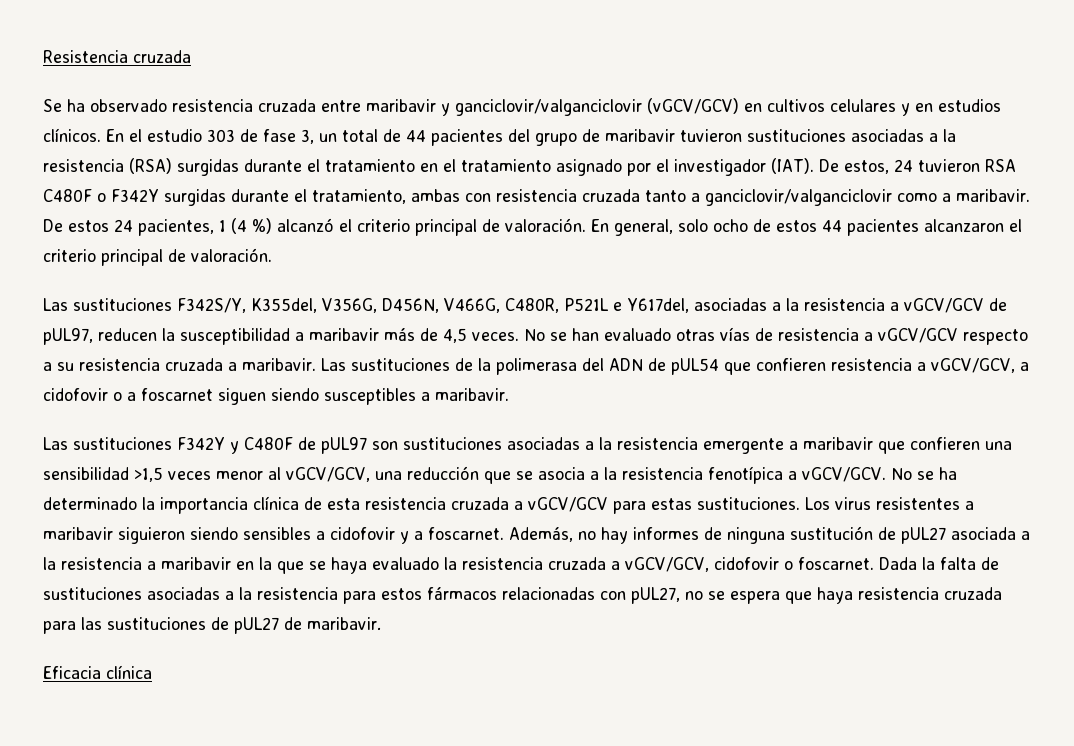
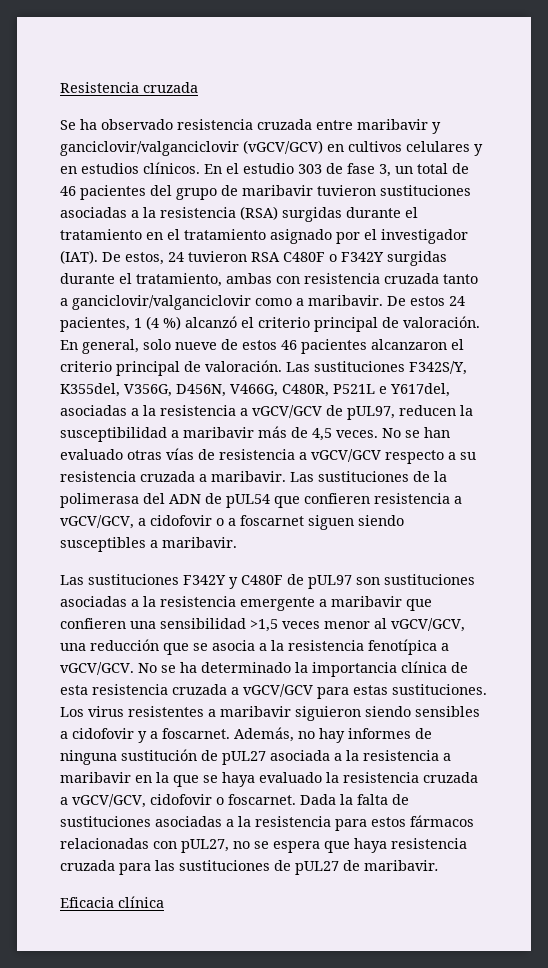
- En el estudio 303 de fase 3, un total de 44 pacientes del grupo de maribavir tuvieron sustituciones asociadas a la resistencia (RSA) surgidas durante el tratamiento en el tratamiento asignado por el investigador (IAT).
+ En el estudio 303 de fase 3, un total de 46 pacientes del grupo de maribavir tuvieron sustituciones asociadas a la resistencia (RSA) surgidas durante el tratamiento en el tratamiento asignado por el investigador (IAT).
- En general, solo ocho de estos 44 pacientes alcanzaron el criterio principal de valoración.
- Las sustituciones F342S/Y, K355del, V356G, D456N, V466G, C480R, P521L e Y617del, asociadas a la resistencia a vGCV/GCV de pUL97, reducen la susceptibilidad a maribavir más de 4,5 veces.
+ En general, solo nueve de estos 46 pacientes alcanzaron el criterio principal de valoración. Las sustituciones F342S/Y, K355del, V356G, D456N, V466G, C480R, P521L e Y617del, asociadas a la resistencia a vGCV/GCV de pUL97, reducen la susceptibilidad a maribavir más de 4,5 veces.

